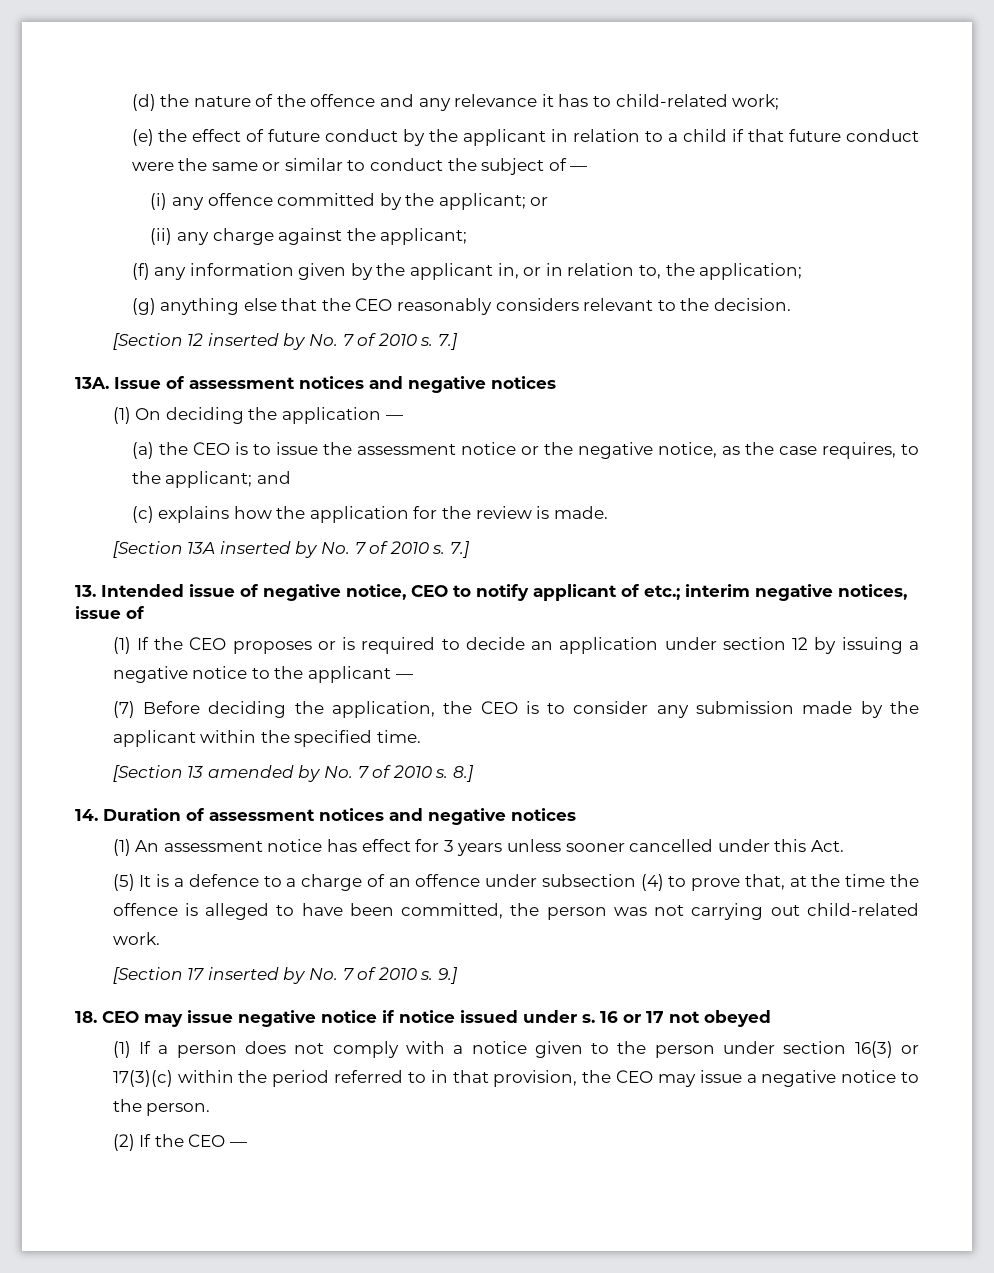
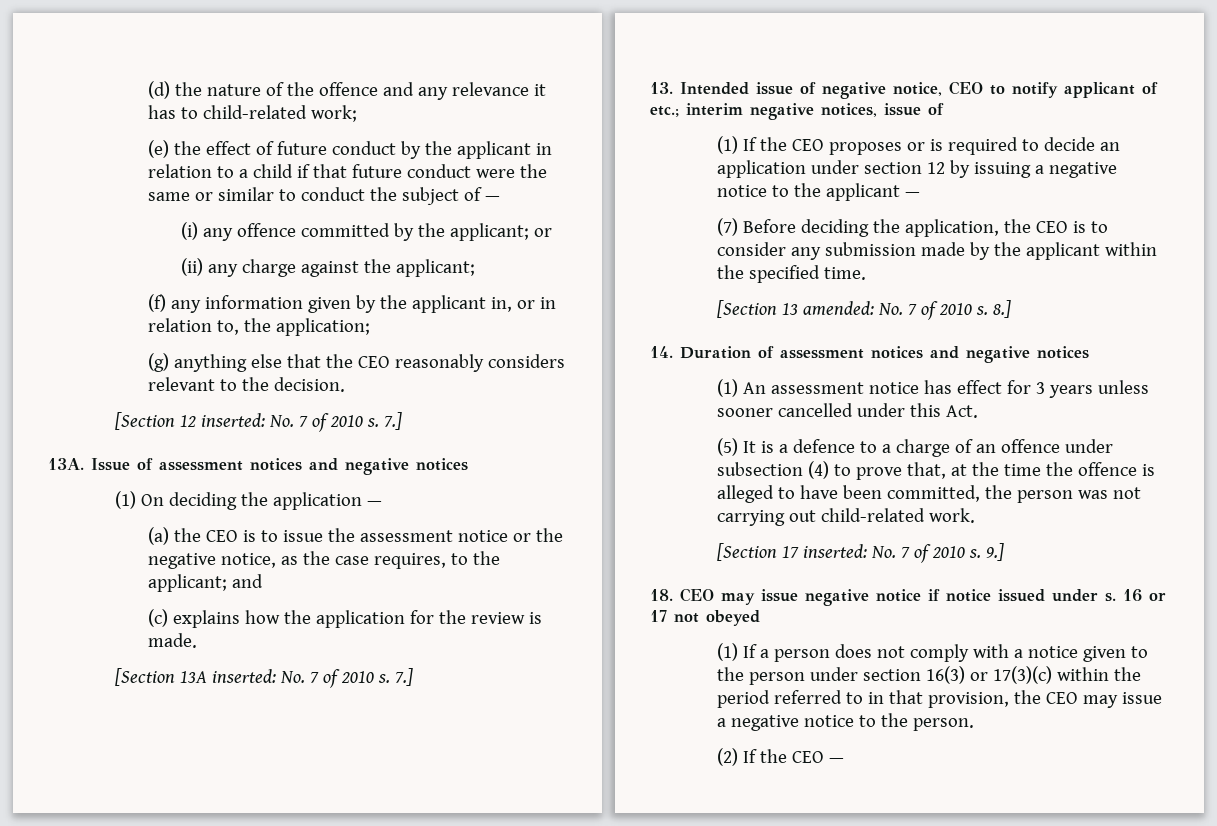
- [Section 12 inserted by No. 7 of 2010 s.
+ [Section 12 inserted: No. 7 of 2010 s.
- [Section 13A inserted by No. 7 of 2010 s.
+ [Section 13A inserted: No. 7 of 2010 s.
- [Section 13 amended by No. 7 of 2010 s.
+ [Section 13 amended: No. 7 of 2010 s.
- [Section 17 inserted by No. 7 of 2010 s.
+ [Section 17 inserted: No. 7 of 2010 s.

